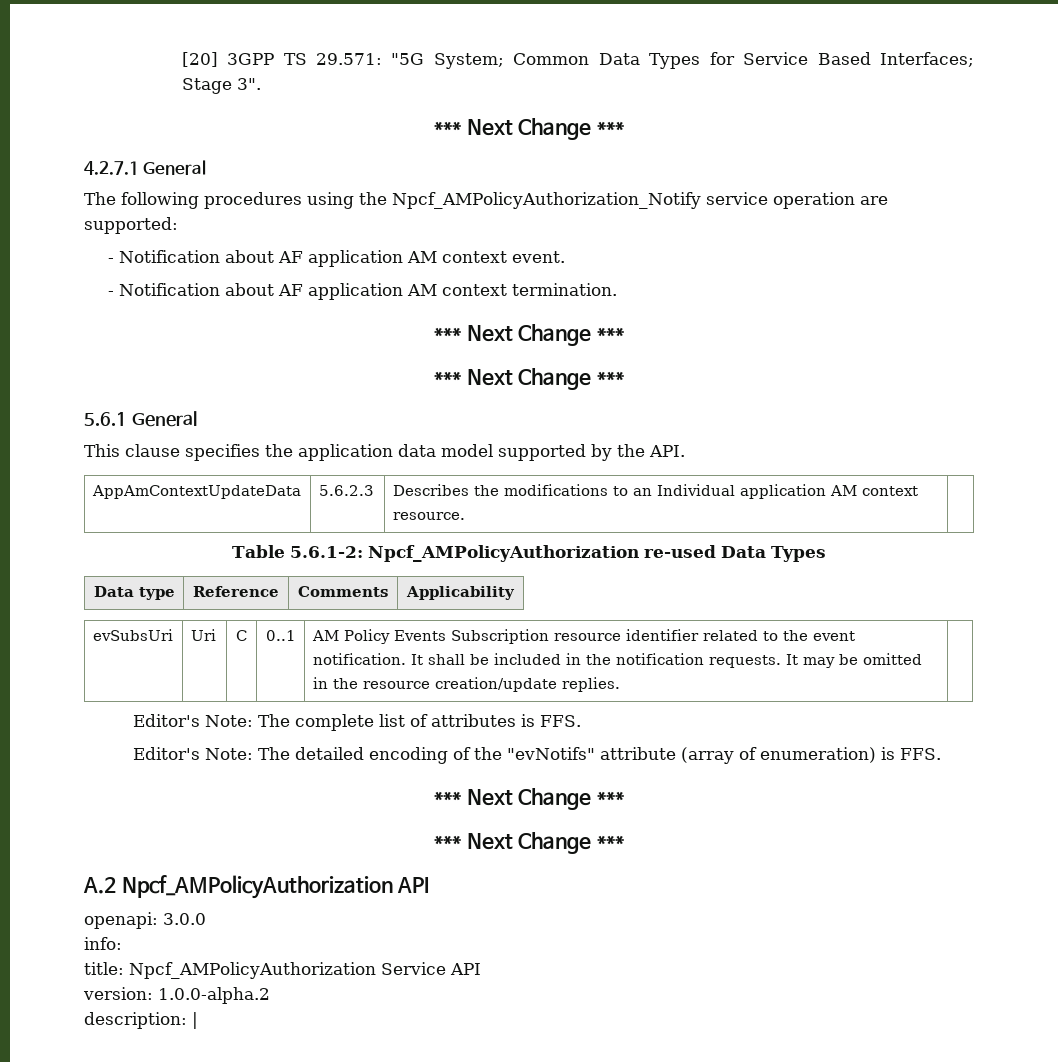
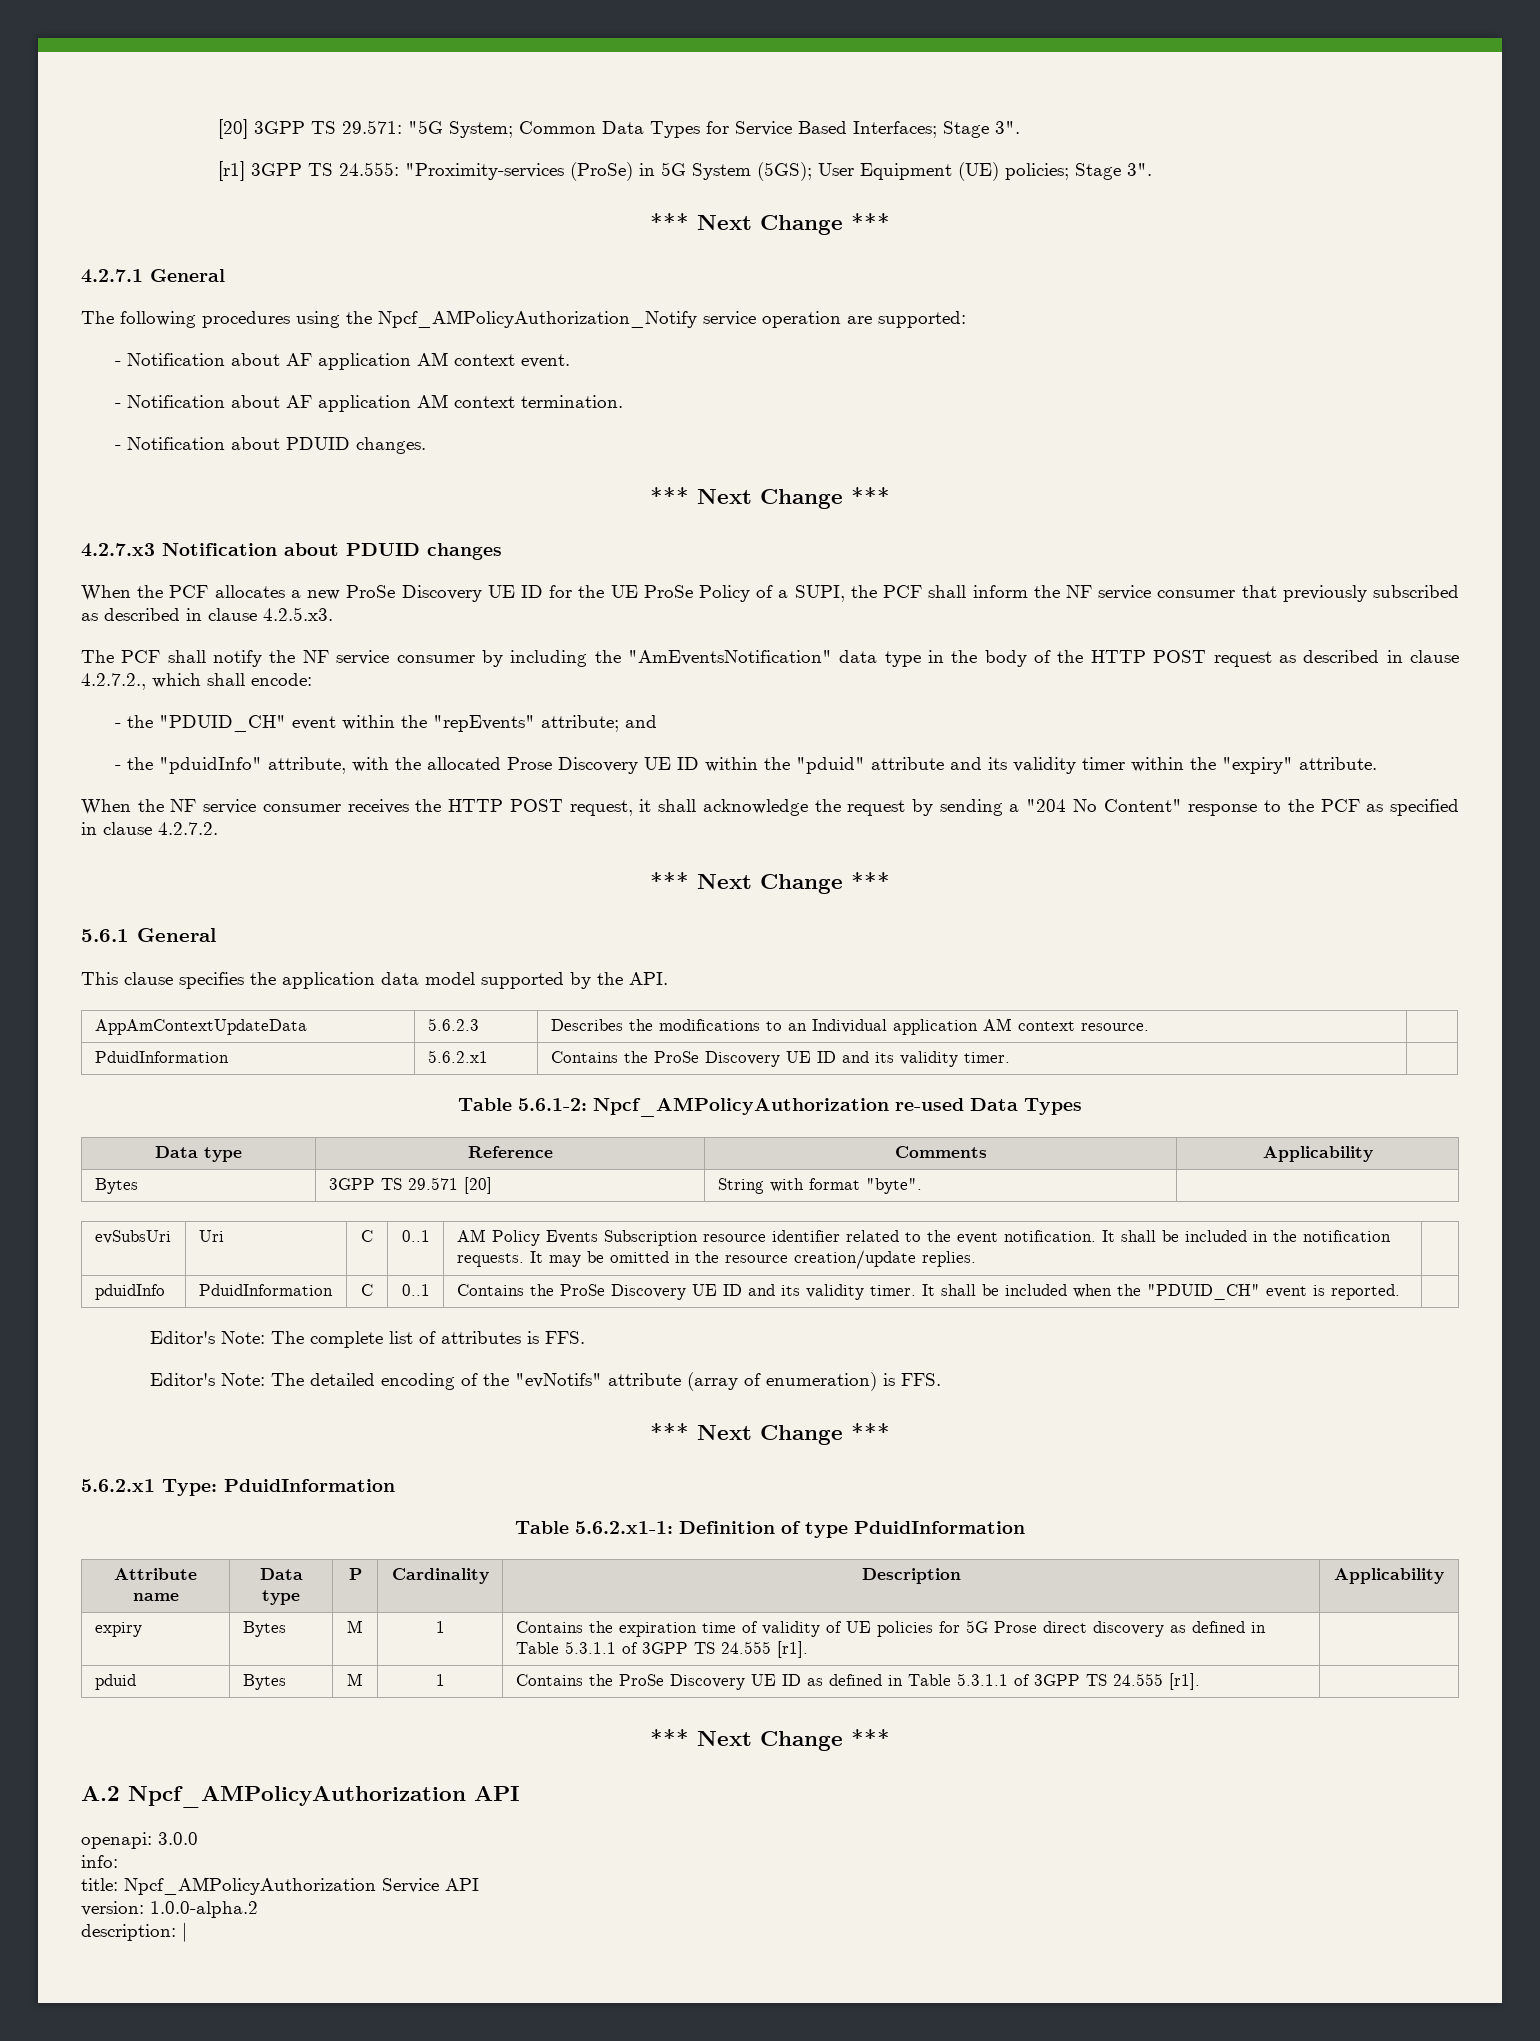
+ [r1] 3GPP TS 24.555: "Proximity-services (ProSe) in 5G System (5GS); User Equipment (UE) policies; Stage 3".
  - Notification about AF application AM context termination.
+ - Notification about PDUID changes.
  *** Next Change ***
+ 4.2.7.x3 Notification about PDUID changes
+ When the PCF allocates a new ProSe Discovery UE ID for the UE ProSe Policy of a SUPI, the PCF shall inform the NF service consumer that previously subscribed as described in clause 4.2.5.x3.
+ The PCF shall notify the NF service consumer by including the "AmEventsNotification" data type in the body of the HTTP POST request as described in clause 4.2.7.2., which shall encode:
+ - the "PDUID_CH" event within the "repEvents" attribute; and
+ - the "pduidInfo" attribute, with the allocated Prose Discovery UE ID within the "pduid" attribute and its validity timer within the "expiry" attribute.
+ When the NF service consumer receives the HTTP POST request, it shall acknowledge the request by sending a "204 No Content" response to the PCF as specified in clause 4.2.7.2.
+ PduidInformation | 5.6.2.x1 | Contains the ProSe Discovery UE ID and its validity timer. |
+ Bytes | 3GPP TS 29.571 [20] | String with format "byte". |
+ pduidInfo | PduidInformation | C | 0..1 | Contains the ProSe Discovery UE ID and its validity timer. It shall be included when the "PDUID_CH" event is reported. |
+ 5.6.2.x1 Type: PduidInformation
+ Table 5.6.2.x1-1: Definition of type PduidInformation
+ Attribute name | Data type | P | Cardinality | Description | Applicability
+ expiry | Bytes | M | 1 | Contains the expiration time of validity of UE policies for 5G Prose direct discovery as defined in Table 5.3.1.1 of 3GPP TS 24.555 [r1]. |
+ pduid | Bytes | M | 1 | Contains the ProSe Discovery UE ID as defined in Table 5.3.1.1 of 3GPP TS 24.555 [r1]. |

